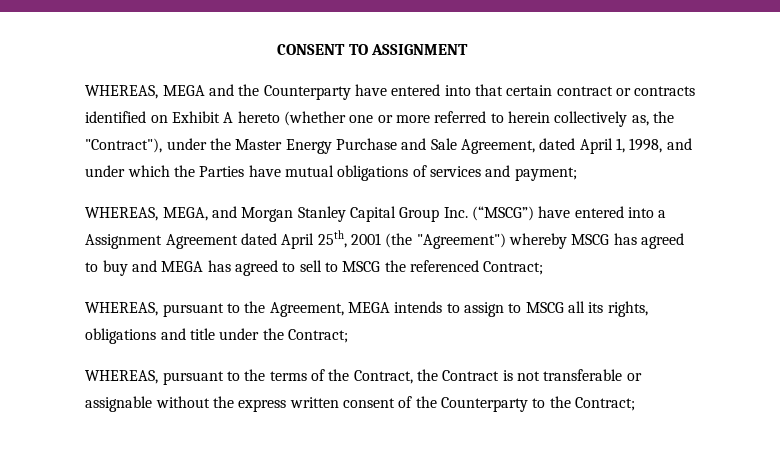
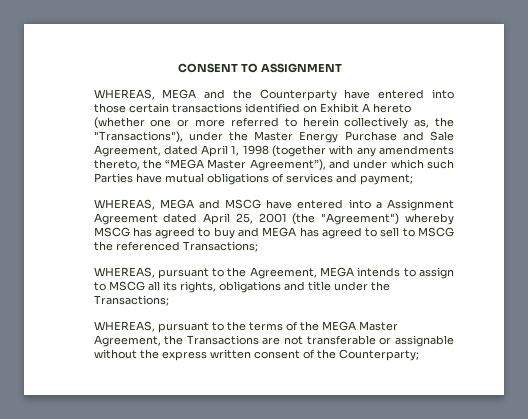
- WHEREAS, MEGA and the Counterparty have entered into that certain contract or contracts identified on Exhibit A hereto (whether one or more referred to herein collectively as, the "Contract"), under the Master Energy Purchase and Sale Agreement, dated April 1, 1998, and under which the Parties have mutual obligations of services and payment;
+ WHEREAS, MEGA and the Counterparty have entered into those certain transactions identified on Exhibit A hereto (whether one or more referred to herein collectively as, the "Transactions"), under the Master Energy Purchase and Sale Agreement, dated April 1, 1998 (together with any amendments thereto, the “MEGA Master Agreement”), and under which such Parties have mutual obligations of services and payment;
- WHEREAS, MEGA, and Morgan Stanley Capital Group Inc. (“MSCG”) have entered into a Assignment Agreement dated April 25th, 2001 (the "Agreement") whereby MSCG has agreed to buy and MEGA has agreed to sell to MSCG the referenced Contract;
+ WHEREAS, MEGA and MSCG have entered into a Assignment Agreement dated April 25, 2001 (the "Agreement") whereby MSCG has agreed to buy and MEGA has agreed to sell to MSCG the referenced Transactions;
- WHEREAS, pursuant to the Agreement, MEGA intends to assign to MSCG all its rights, obligations and title under the Contract;
+ WHEREAS, pursuant to the Agreement, MEGA intends to assign to MSCG all its rights, obligations and title under the Transactions;
- WHEREAS, pursuant to the terms of the Contract, the Contract is not transferable or assignable without the express written consent of the Counterparty to the Contract;
+ WHEREAS, pursuant to the terms of the MEGA Master Agreement, the Transactions are not transferable or assignable without the express written consent of the Counterparty;

